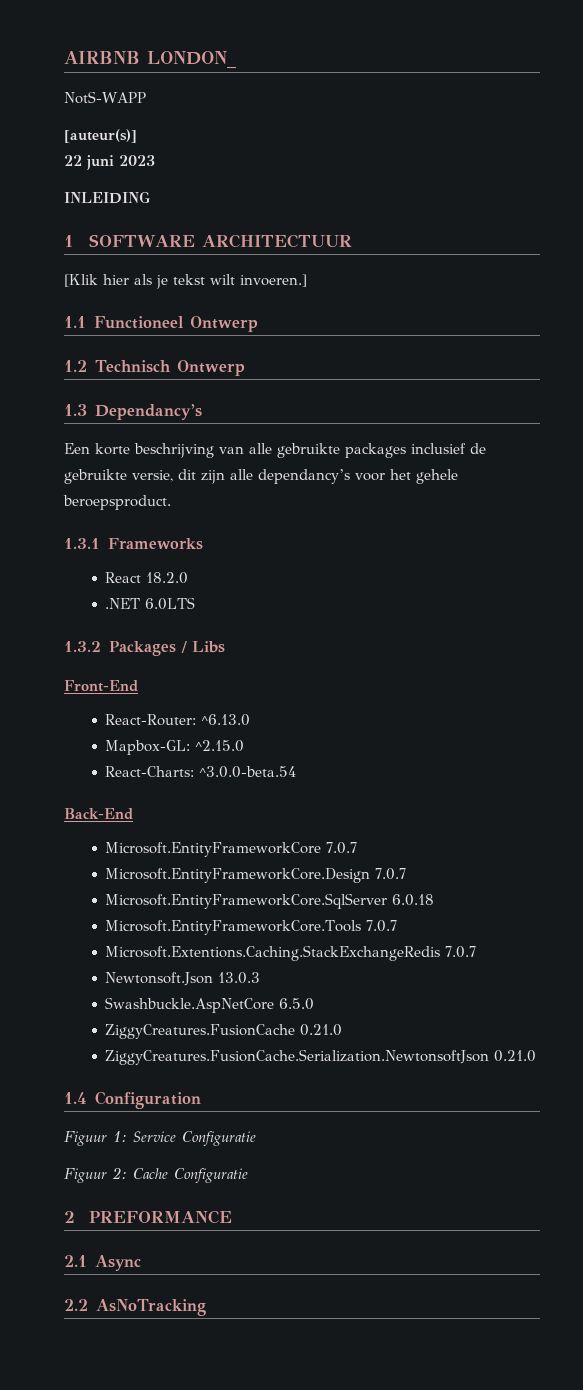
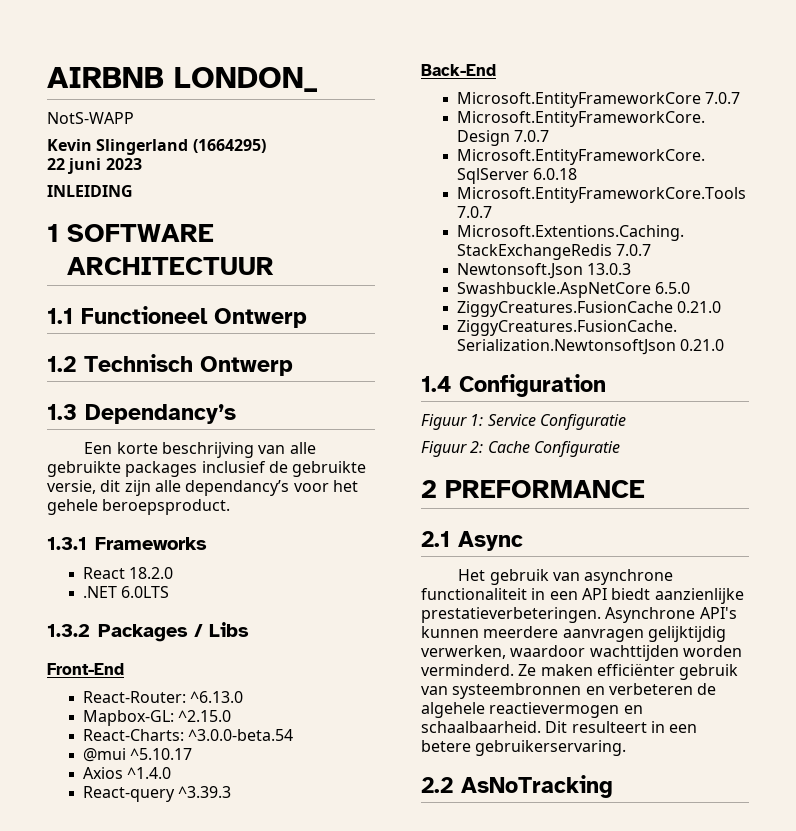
- [auteur(s)]
+ Kevin Slingerland (1664295)
- [Klik hier als je tekst wilt invoeren.]
+ @mui ^5.10.17
+ Axios ^1.4.0
+ React-query ^3.39.3
+ Het gebruik van asynchrone functionaliteit in een API biedt aanzienlijke prestatieverbeteringen. Asynchrone API's kunnen meerdere aanvragen gelijktijdig verwerken, waardoor wachttijden worden verminderd. Ze maken efficiënter gebruik van systeembronnen en verbeteren de algehele reactievermogen en schaalbaarheid. Dit resulteert in een betere gebruikerservaring.

